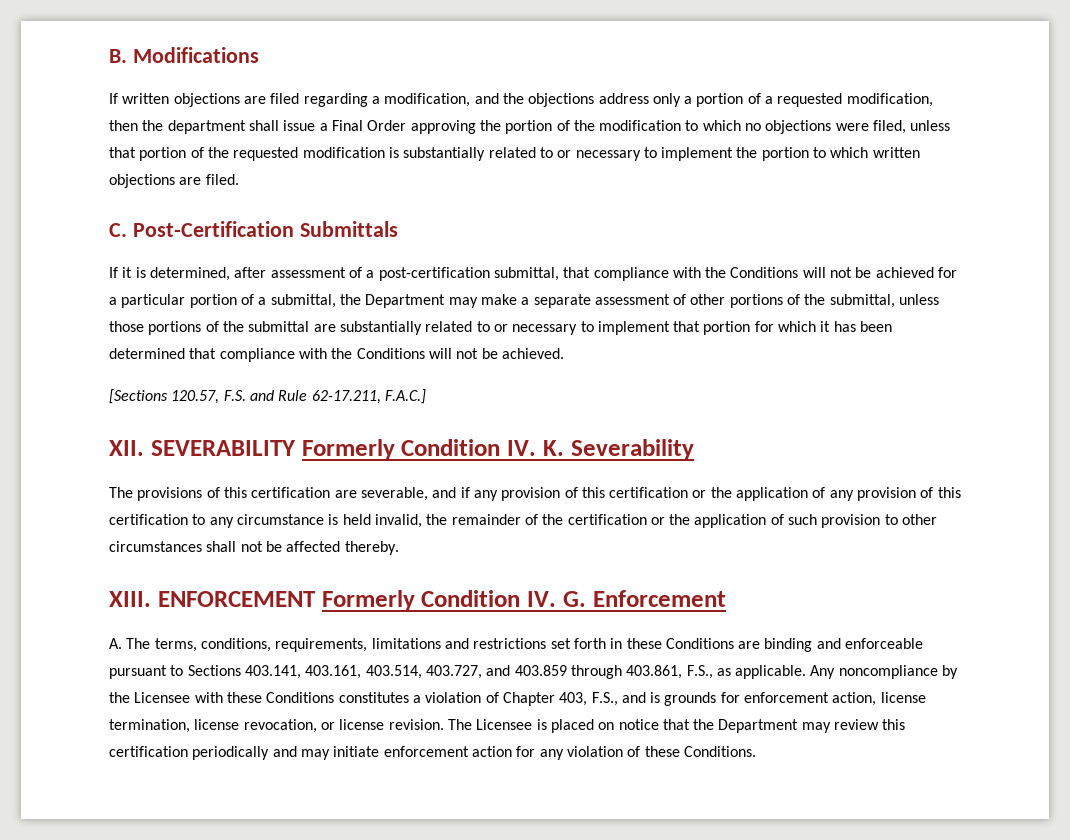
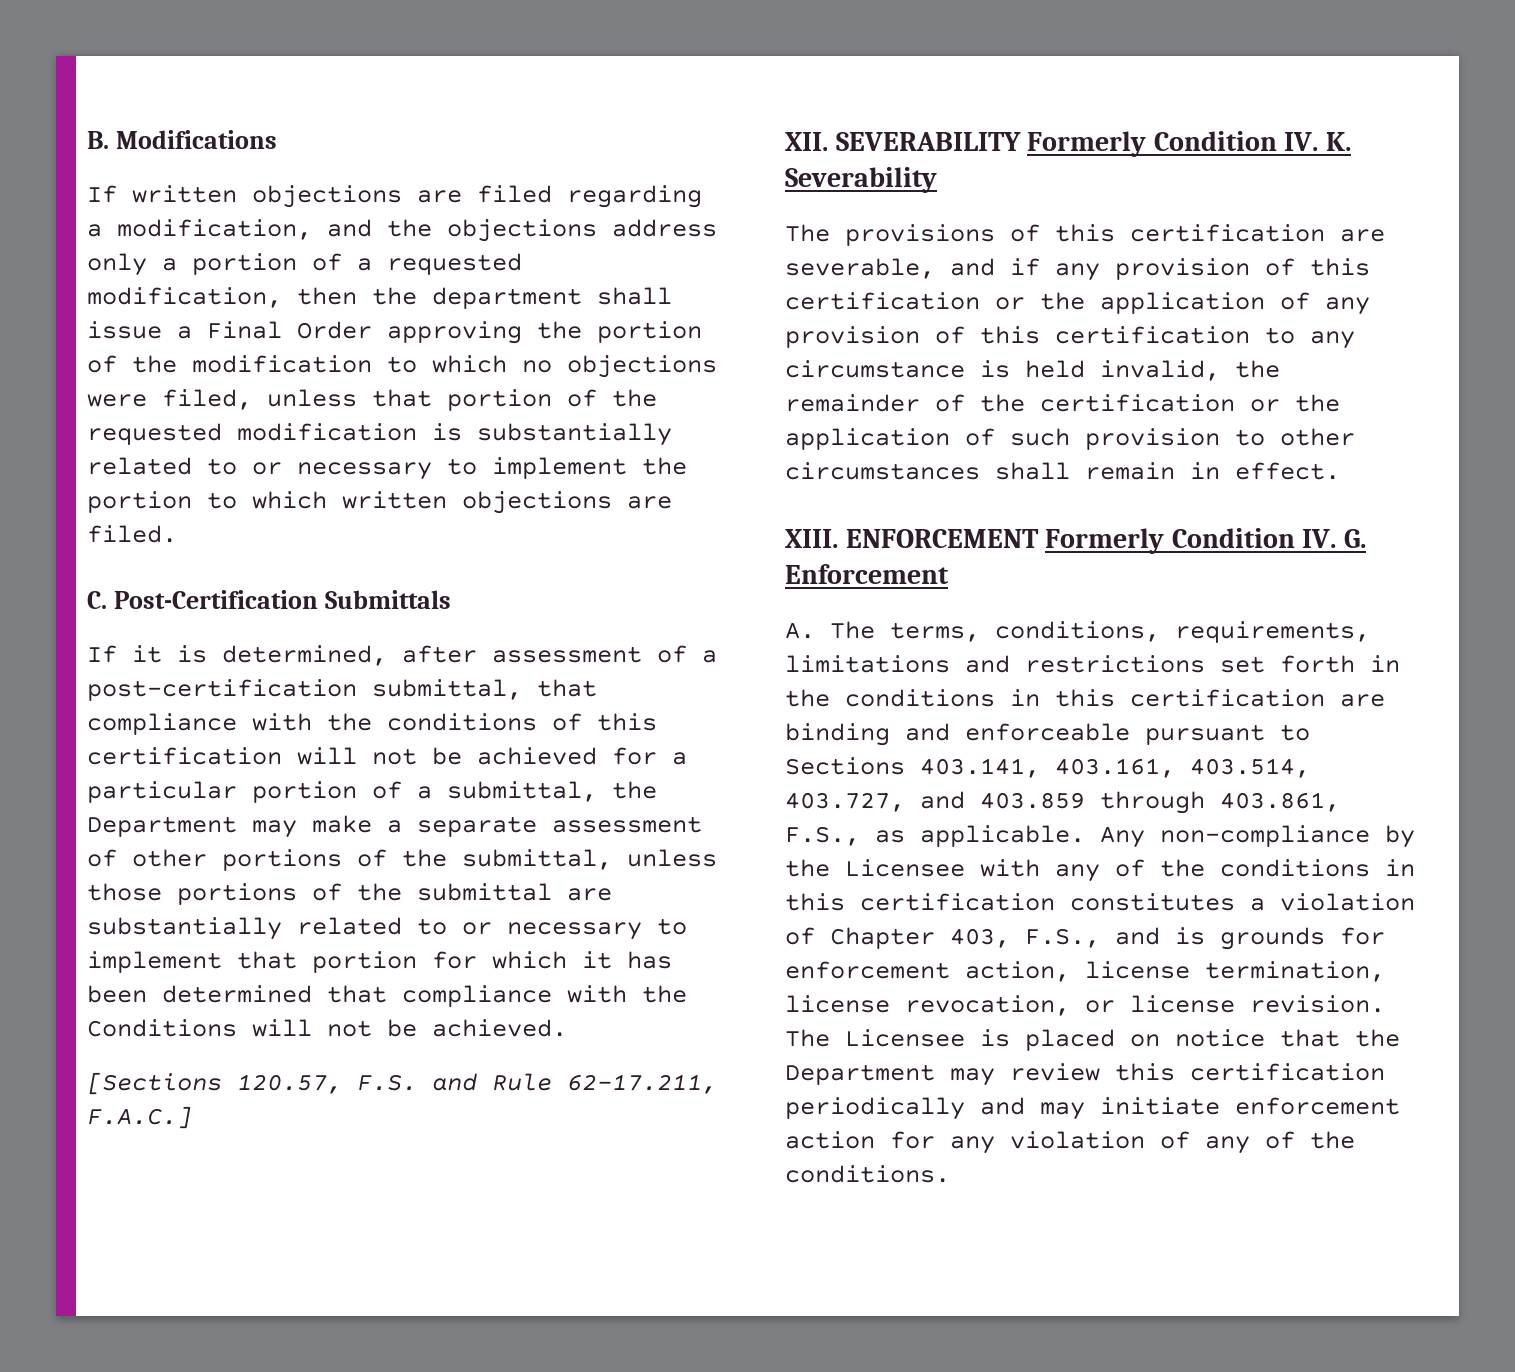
- If it is determined, after assessment of a post-certification submittal, that compliance with the Conditions will not be achieved for a particular portion of a submittal, the Department may make a separate assessment of other portions of the submittal, unless those portions of the submittal are substantially related to or necessary to implement that portion for which it has been determined that compliance with the Conditions will not be achieved.
+ If it is determined, after assessment of a post-certification submittal, that compliance with the conditions of this certification will not be achieved for a particular portion of a submittal, the Department may make a separate assessment of other portions of the submittal, unless those portions of the submittal are substantially related to or necessary to implement that portion for which it has been determined that compliance with the Conditions will not be achieved.
- The provisions of this certification are severable, and if any provision of this certification or the application of any provision of this certification to any circumstance is held invalid, the remainder of the certification or the application of such provision to other circumstances shall not be affected thereby.
+ The provisions of this certification are severable, and if any provision of this certification or the application of any provision of this certification to any circumstance is held invalid, the remainder of the certification or the application of such provision to other circumstances shall remain in effect.
- A. The terms, conditions, requirements, limitations and restrictions set forth in these Conditions are binding and enforceable pursuant to Sections 403.141, 403.161, 403.514, 403.727, and 403.859 through 403.861, F.S., as applicable.
+ A. The terms, conditions, requirements, limitations and restrictions set forth in the conditions in this certification are binding and enforceable pursuant to Sections 403.141, 403.161, 403.514, 403.727, and 403.859 through 403.861, F.S., as applicable.
- Any noncompliance by the Licensee with these Conditions constitutes a violation of Chapter 403, F.S., and is grounds for enforcement action, license termination, license revocation, or license revision.
+ Any non-compliance by the Licensee with any of the conditions in this certification constitutes a violation of Chapter 403, F.S., and is grounds for enforcement action, license termination, license revocation, or license revision.
- The Licensee is placed on notice that the Department may review this certification periodically and may initiate enforcement action for any violation of these Conditions.
+ The Licensee is placed on notice that the Department may review this certification periodically and may initiate enforcement action for any violation of any of the conditions.

